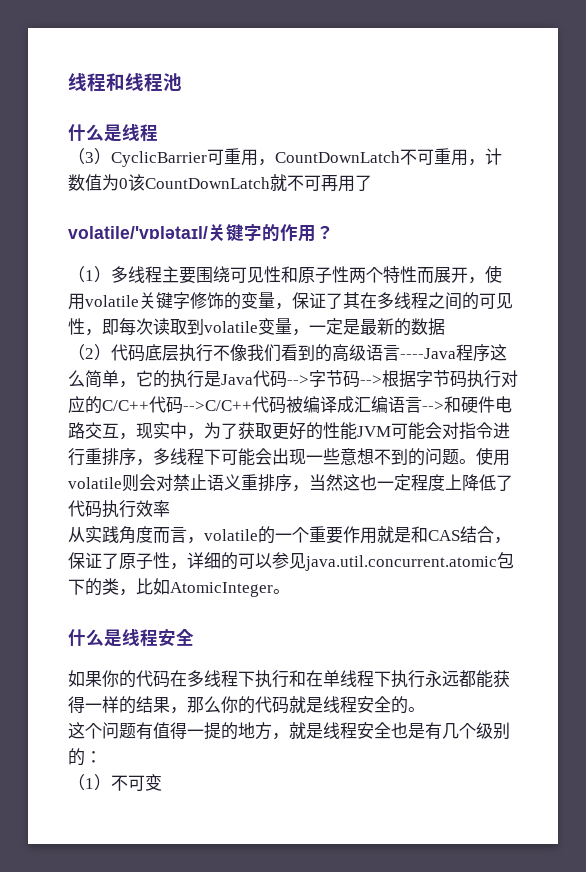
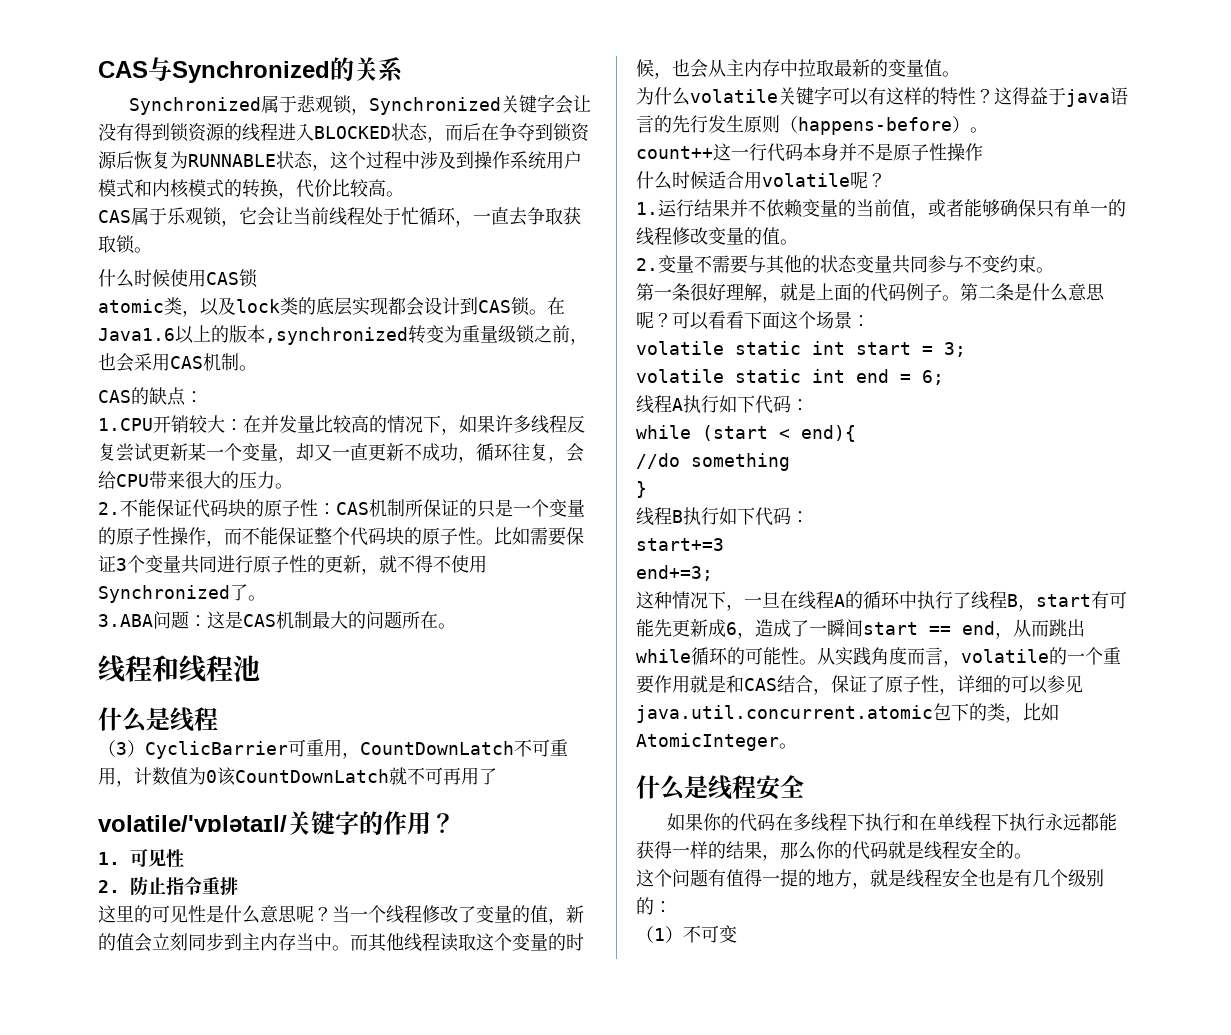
+ CAS与Synchronized的关系
+ Synchronized属于悲观锁，Synchronized关键字会让没有得到锁资源的线程进入BLOCKED状态，而后在争夺到锁资源后恢复为RUNNABLE状态，这个过程中涉及到操作系统用户模式和内核模式的转换，代价比较高。
+ CAS属于乐观锁，它会让当前线程处于忙循环，一直去争取获取锁。
+ 什么时候使用CAS锁
+ atomic类，以及lock类的底层实现都会设计到CAS锁。在Java1.6以上的版本,synchronized转变为重量级锁之前，也会采用CAS机制。
+ CAS的缺点：
+ 1.CPU开销较大：在并发量比较高的情况下，如果许多线程反复尝试更新某一个变量，却又一直更新不成功，循环往复，会给CPU带来很大的压力。
+ 2.不能保证代码块的原子性：CAS机制所保证的只是一个变量的原子性操作，而不能保证整个代码块的原子性。比如需要保证3个变量共同进行原子性的更新，就不得不使用Synchronized了。
+ 3.ABA问题：这是CAS机制最大的问题所在。
- （1）多线程主要围绕可见性和原子性两个特性而展开，使用volatile关键字修饰的变量，保证了其在多线程之间的可见性，即每次读取到volatile变量，一定是最新的数据
- （2）代码底层执行不像我们看到的高级语言----Java程序这么简单，它的执行是Java代码-->字节码-->根据字节码执行对应的C/C++代码-->C/C++代码被编译成汇编语言-->和硬件电路交互，现实中，为了获取更好的性能JVM可能会对指令进行重排序，多线程下可能会出现一些意想不到的问题。使用volatile则会对禁止语义重排序，当然这也一定程度上降低了代码执行效率
- 从实践角度而言，volatile的一个重要作用就是和CAS结合，保证了原子性，详细的可以参见java.util.concurrent.atomic包下的类，比如AtomicInteger。
+ 1.可见性
+ 2.防止指令重排
+ 这里的可见性是什么意思呢？当一个线程修改了变量的值，新的值会立刻同步到主内存当中。而其他线程读取这个变量的时候，也会从主内存中拉取最新的变量值。
+ 为什么volatile关键字可以有这样的特性？这得益于java语言的先行发生原则（happens-before）。
+ count++这一行代码本身并不是原子性操作
+ 什么时候适合用volatile呢？
+ 1.运行结果并不依赖变量的当前值，或者能够确保只有单一的线程修改变量的值。
+ 2.变量不需要与其他的状态变量共同参与不变约束。
+ 第一条很好理解，就是上面的代码例子。第二条是什么意思呢？可以看看下面这个场景：
+ volatile static int start = 3;
+ volatile static int end = 6;
+ 线程A执行如下代码：
+ while (start < end){
+ //do something
+ }
+ 线程B执行如下代码：
+ start+=3
+ end+=3;
+ 这种情况下，一旦在线程A的循环中执行了线程B，start有可能先更新成6，造成了一瞬间start == end，从而跳出while循环的可能性。从实践角度而言，volatile的一个重要作用就是和CAS结合，保证了原子性，详细的可以参见java.util.concurrent.atomic包下的类，比如AtomicInteger。

